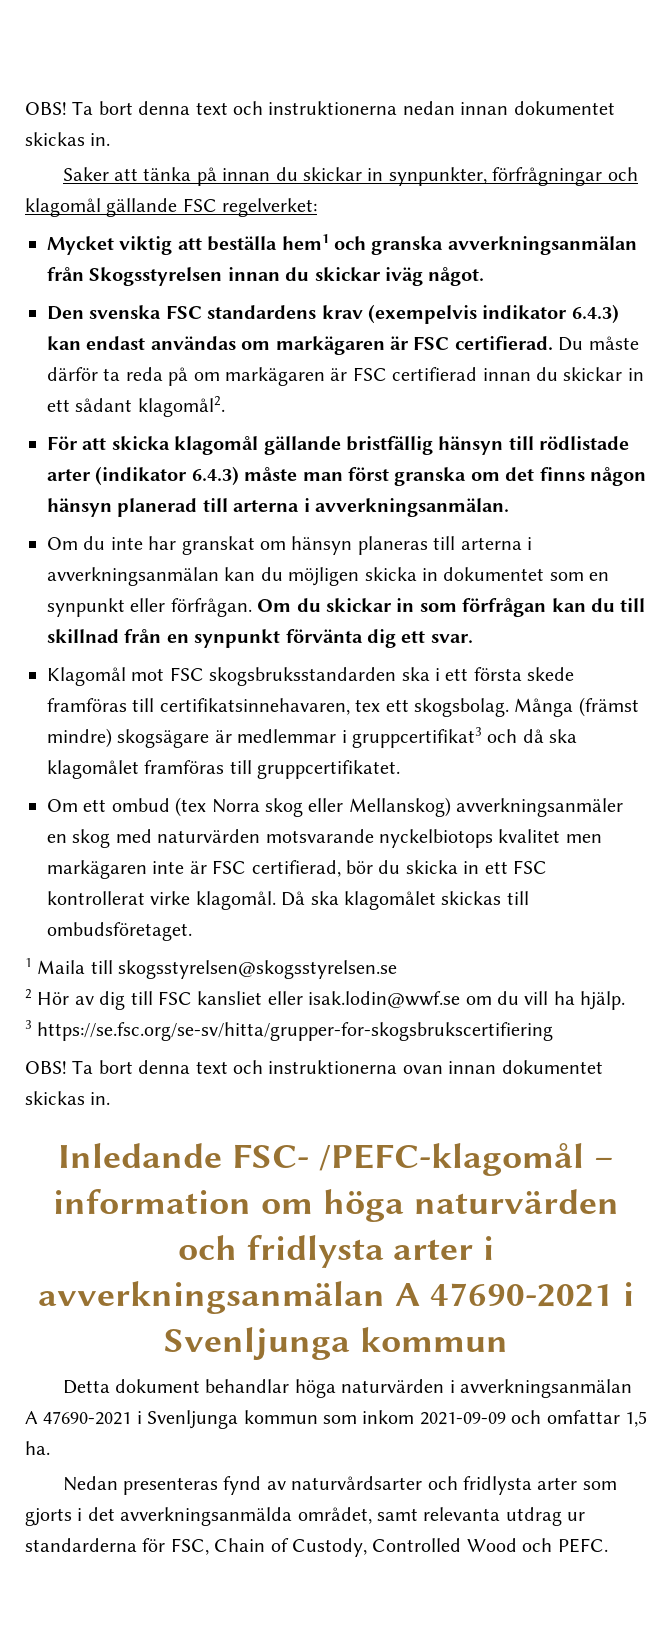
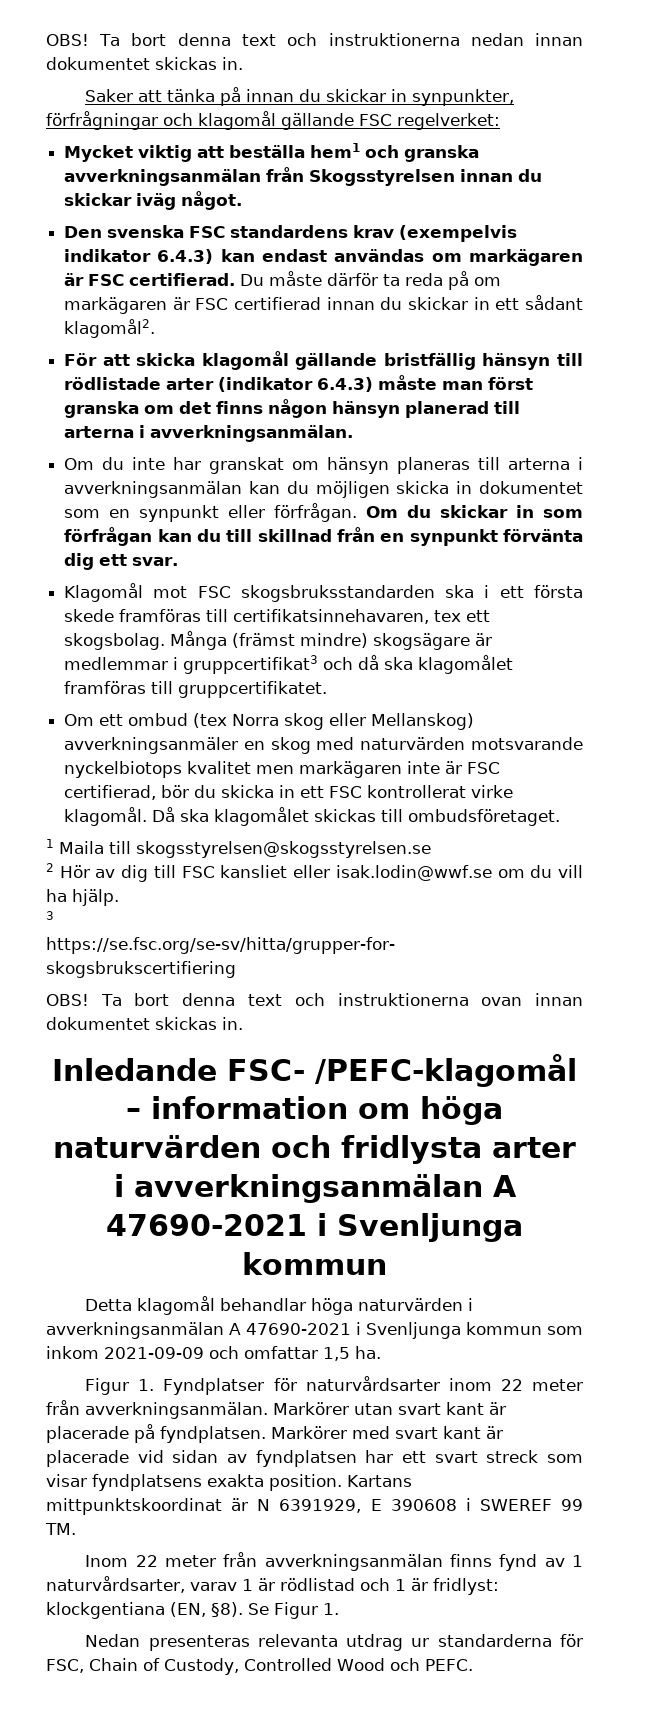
- Detta dokument behandlar höga naturvärden i avverkningsanmälan A 47690-2021 i Svenljunga kommun som inkom 2021-09-09 och omfattar 1,5 ha.
+ Detta klagomål behandlar höga naturvärden i avverkningsanmälan A 47690-2021 i Svenljunga kommun som inkom 2021-09-09 och omfattar 1,5 ha.
- Nedan presenteras fynd av naturvårdsarter och fridlysta arter som gjorts i det avverkningsanmälda området, samt relevanta utdrag ur standarderna för FSC, Chain of Custody, Controlled Wood och PEFC.
+ Figur 1. Fyndplatser för naturvårdsarter inom 22 meter från avverkningsanmälan. Markörer utan svart kant är placerade på fyndplatsen. Markörer med svart kant är placerade vid sidan av fyndplatsen har ett svart streck som visar fyndplatsens exakta position. Kartans mittpunktskoordinat är N 6391929, E 390608 i SWEREF 99 TM.
+ Inom 22 meter från avverkningsanmälan finns fynd av 1 naturvårdsarter, varav 1 är rödlistad och 1 är fridlyst: klockgentiana (EN, §8). Se Figur 1.
+ Nedan presenteras relevanta utdrag ur standarderna för FSC, Chain of Custody, Controlled Wood och PEFC.

